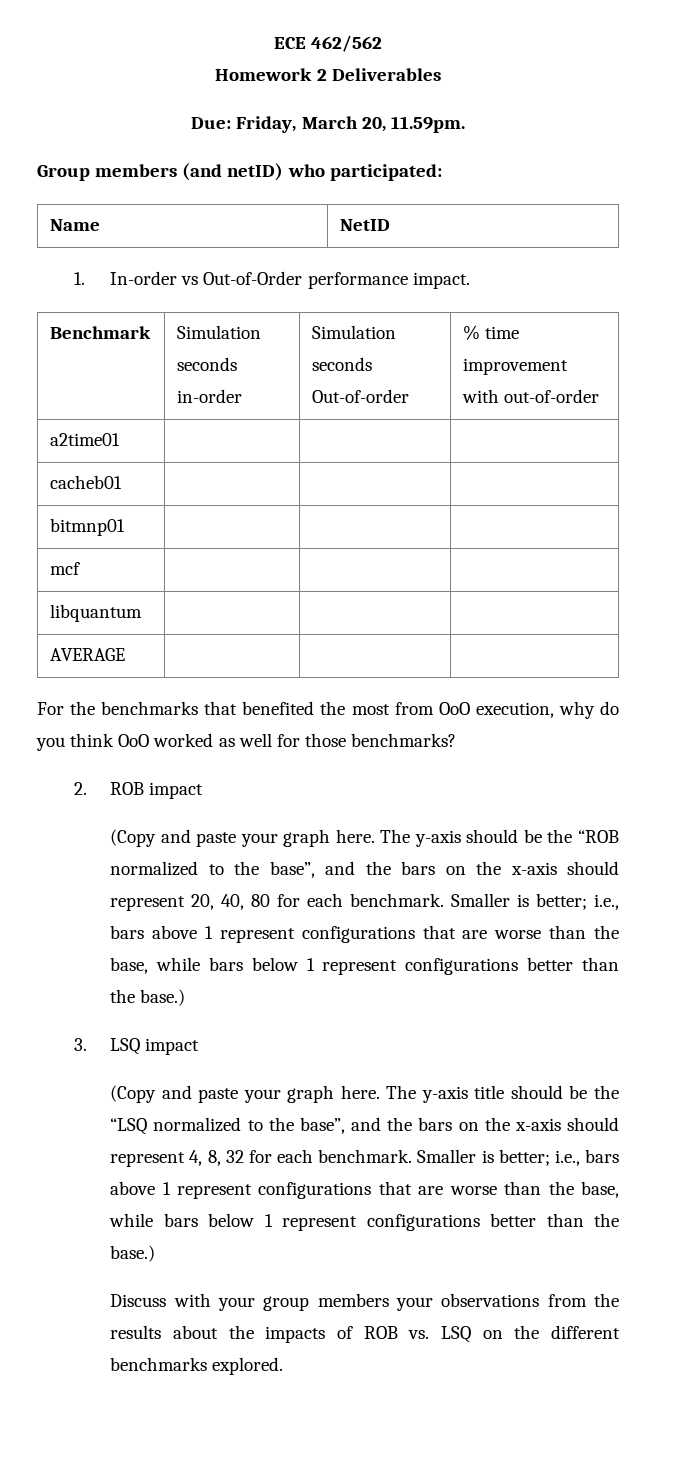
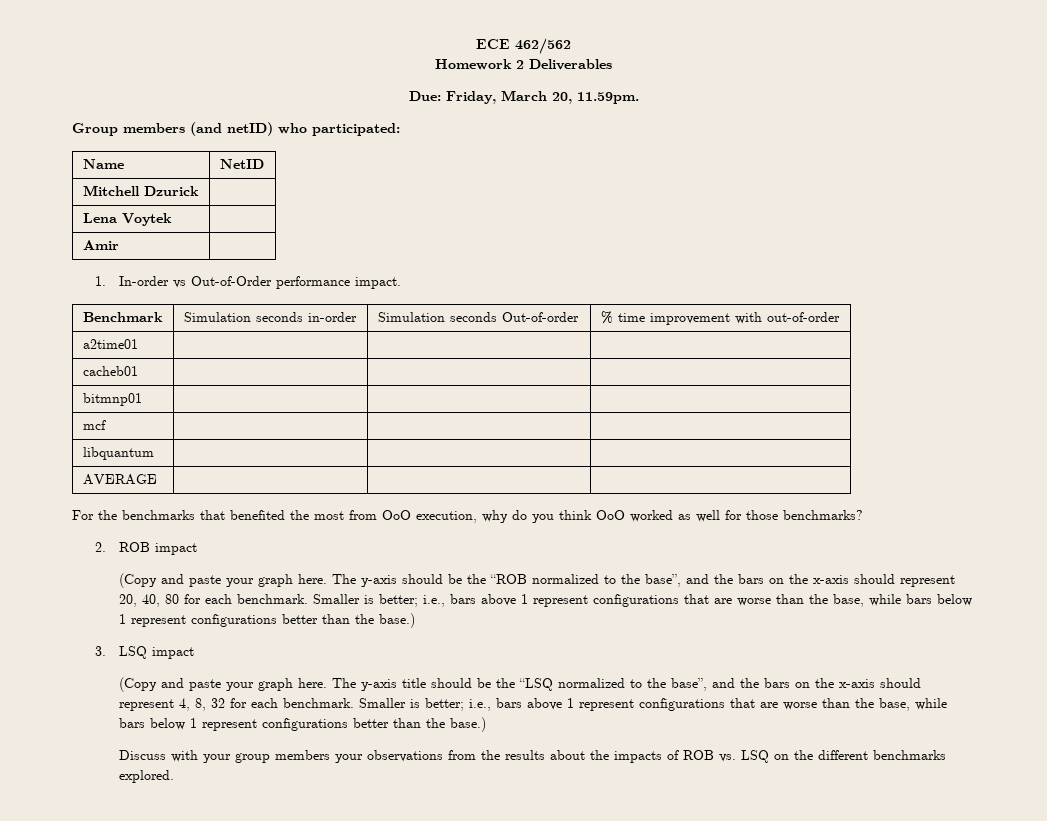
+ Mitchell Dzurick |
+ Lena Voytek |
+ Amir |

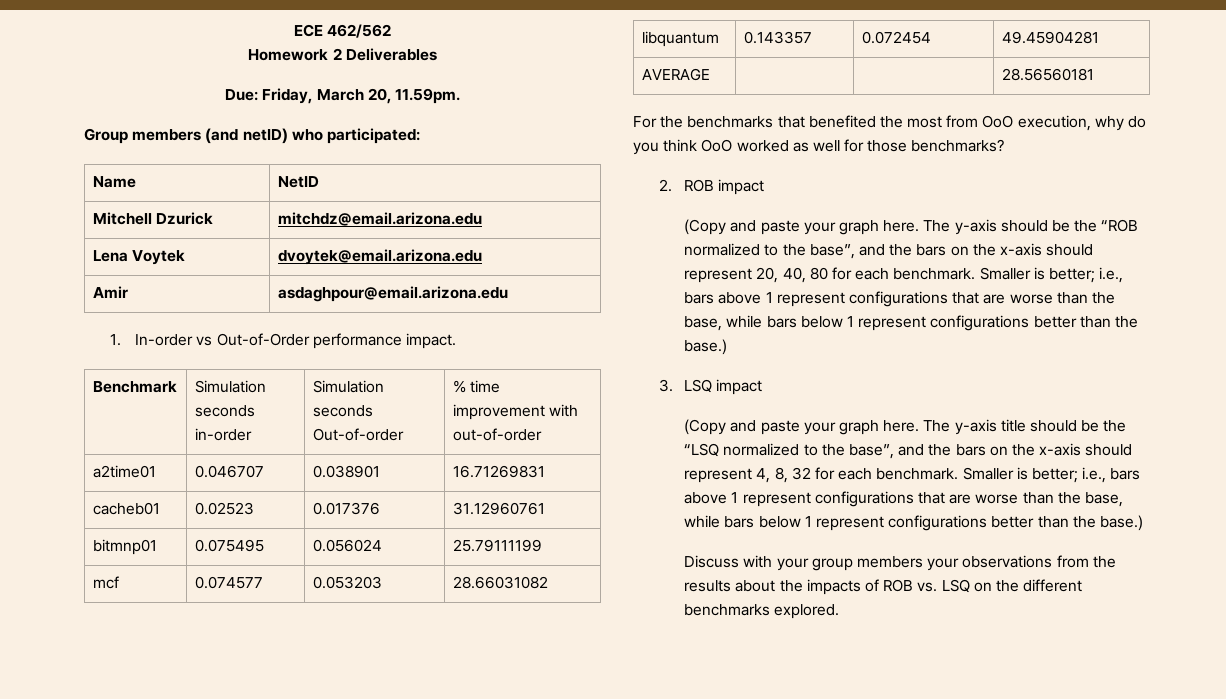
- Mitchell Dzurick |
+ Mitchell Dzurick | mitchdz@email.arizona.edu
- Lena Voytek |
+ Lena Voytek | dvoytek@email.arizona.edu
- Amir |
+ Amir | asdaghpour@email.arizona.edu
- a2time01 | | |
- cacheb01 | | |
- bitmnp01 | | |
- mcf | | |
- libquantum | | |
+ a2time01 | 0.046707 | 0.038901 | 16.71269831
+ cacheb01 | 0.02523 | 0.017376 | 31.12960761
+ bitmnp01 | 0.075495 | 0.056024 | 25.79111199
+ mcf | 0.074577 | 0.053203 | 28.66031082
+ libquantum | 0.143357 | 0.072454 | 49.45904281
- AVERAGE | | |
+ AVERAGE | | | 28.56560181

